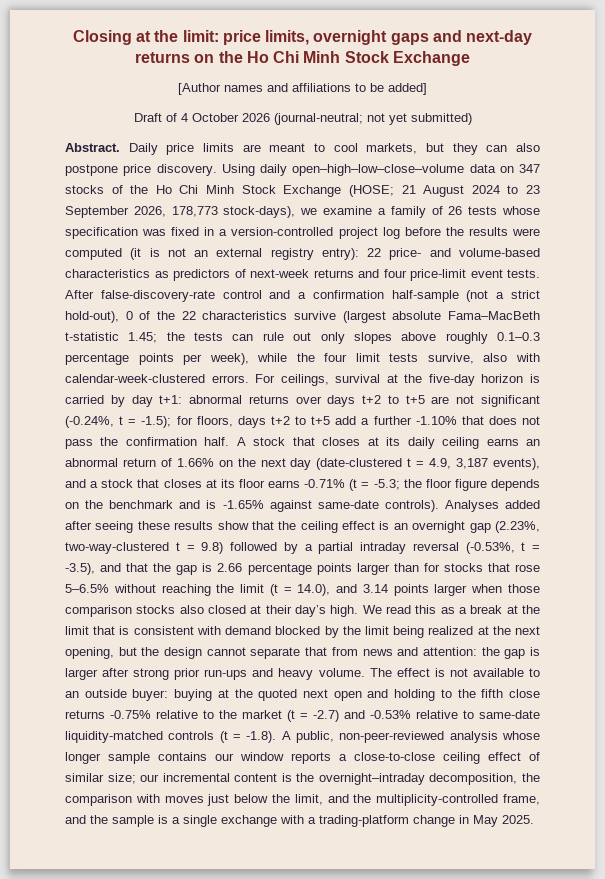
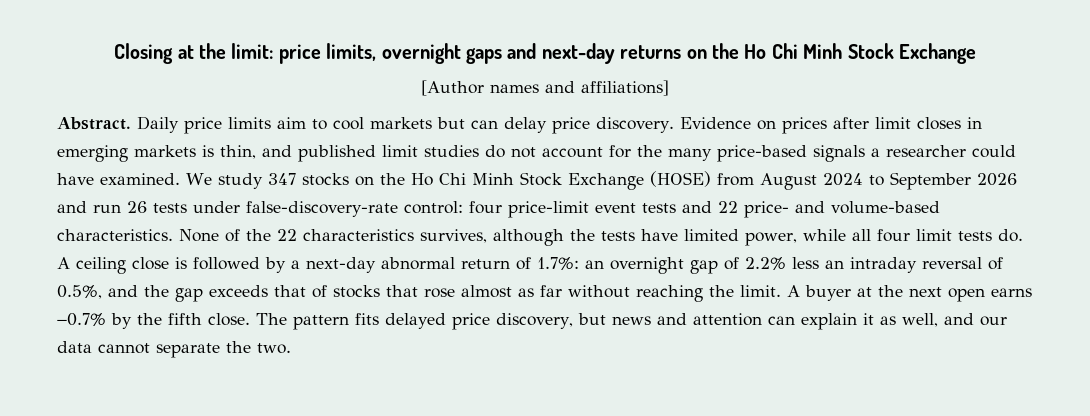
- [Author names and affiliations to be added]
- Draft of 4 October 2026 (journal-neutral; not yet submitted)
- Abstract. Daily price limits are meant to cool markets, but they can also postpone price discovery. Using daily open–high–low–close–volume data on 347 stocks of the Ho Chi Minh Stock Exchange (HOSE; 21 August 2024 to 23 September 2026, 178,773 stock-days), we examine a family of 26 tests whose specification was fixed in a version-controlled project log before the results were computed (it is not an external registry entry): 22 price- and volume-based characteristics as predictors of next-week returns and four price-limit event tests. After false-discovery-rate control and a confirmation half-sample (not a strict hold-out), 0 of the 22 characteristics survive (largest absolute Fama–MacBeth t-statistic 1.45; the tests can rule out only slopes above roughly 0.1–0.3 percentage points per week), while the four limit tests survive, also with calendar-week-clustered errors. For ceilings, survival at the five-day horizon is carried by day t+1: abnormal returns over days t+2 to t+5 are not significant (-0.24%, t = -1.5); for floors, days t+2 to t+5 add a further -1.10% that does not pass the confirmation half. A stock that closes at its daily ceiling earns an abnormal return of 1.66% on the next day (date-clustered t = 4.9, 3,187 events), and a stock that closes at its floor earns -0.71% (t = -5.3; the floor figure depends on the benchmark and is -1.65% against same-date controls). Analyses added after seeing these results show that the ceiling effect is an overnight gap (2.23%, two-way-clustered t = 9.8) followed by a partial intraday reversal (-0.53%, t = -3.5), and that the gap is 2.66 percentage points larger than for stocks that rose 5–6.5% without reaching the limit (t = 14.0), and 3.14 points larger when those comparison stocks also closed at their day’s high. We read this as a break at the limit that is consistent with demand blocked by the limit being realized at the next opening, but the design cannot separate that from news and attention: the gap is larger after strong prior run-ups and heavy volume. The effect is not available to an outside buyer: buying at the quoted next open and holding to the fifth close returns -0.75% relative to the market (t = -2.7) and -0.53% relative to same-date liquidity-matched controls (t = -1.8). A public, non-peer-reviewed analysis whose longer sample contains our window reports a close-to-close ceiling effect of similar size; our incremental content is the overnight–intraday decomposition, the comparison with moves just below the limit, and the multiplicity-controlled frame, and the sample is a single exchange with a trading-platform change in May 2025.
+ [Author names and affiliations]
+ Abstract. Daily price limits aim to cool markets but can delay price discovery. Evidence on prices after limit closes in emerging markets is thin, and published limit studies do not account for the many price-based signals a researcher could have examined. We study 347 stocks on the Ho Chi Minh Stock Exchange (HOSE) from August 2024 to September 2026 and run 26 tests under false-discovery-rate control: four price-limit event tests and 22 price- and volume-based characteristics. None of the 22 characteristics survives, although the tests have limited power, while all four limit tests do. A ceiling close is followed by a next-day abnormal return of 1.7%: an overnight gap of 2.2% less an intraday reversal of 0.5%, and the gap exceeds that of stocks that rose almost as far without reaching the limit. A buyer at the next open earns −0.7% by the fifth close. The pattern fits delayed price discovery, but news and attention can explain it as well, and our data cannot separate the two.

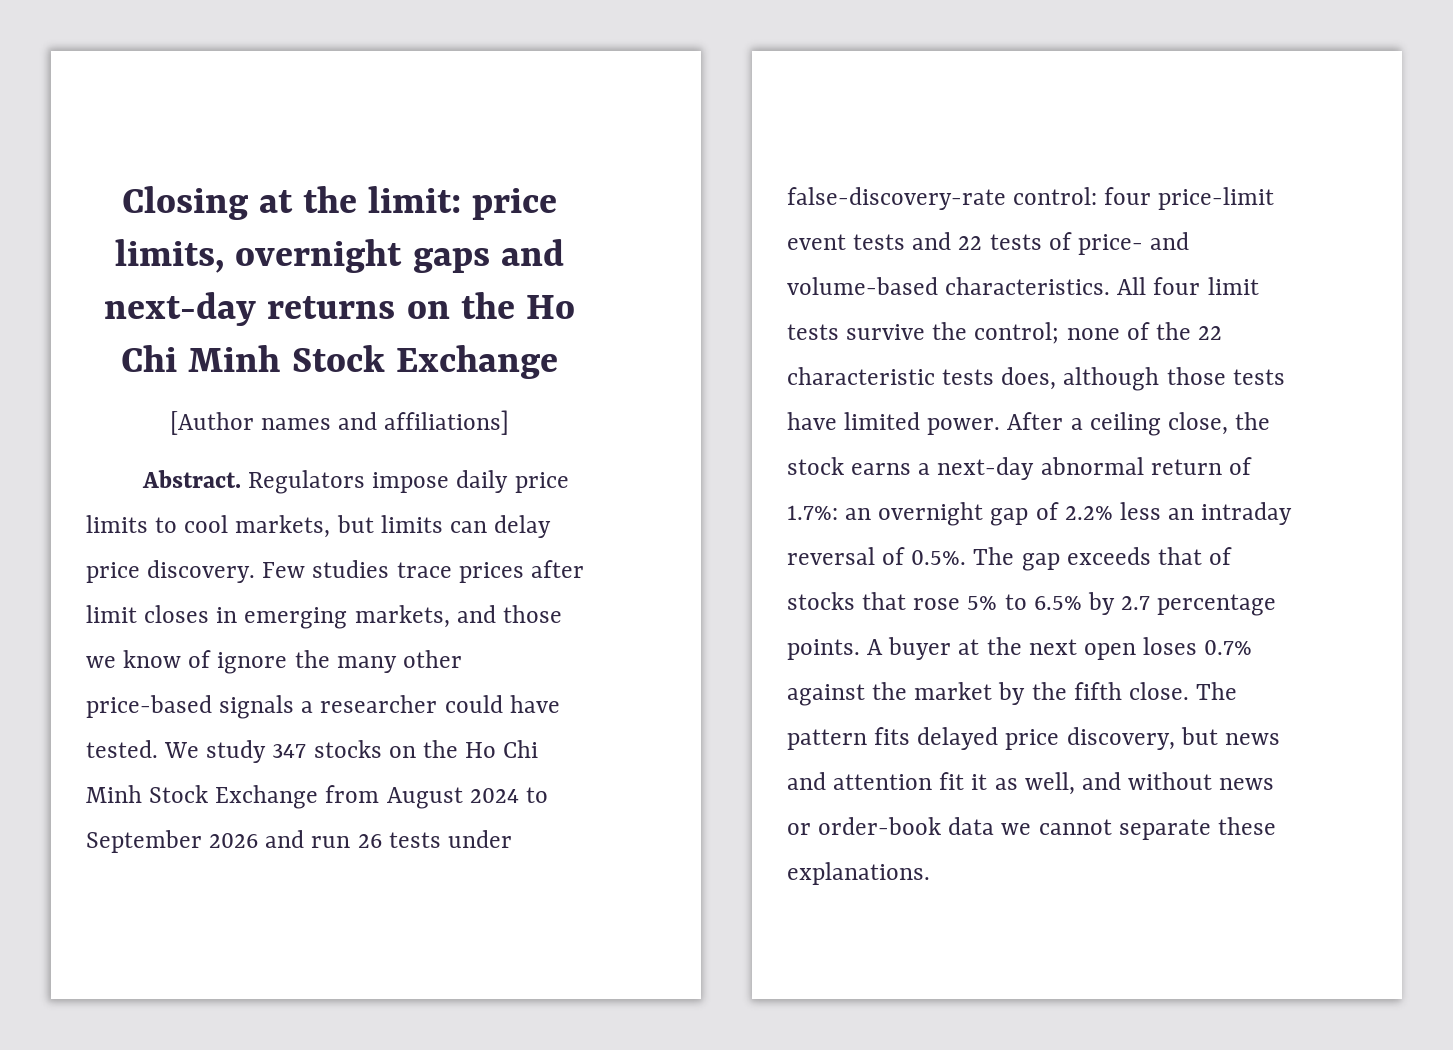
- Daily price limits aim to cool markets but can delay price discovery.
+ Regulators impose daily price limits to cool markets, but limits can delay price discovery.
- Evidence on prices after limit closes in emerging markets is thin, and published limit studies do not account for the many price-based signals a researcher could have examined.
+ Few studies trace prices after limit closes in emerging markets, and those we know of ignore the many other price-based signals a researcher could have tested.
- We study 347 stocks on the Ho Chi Minh Stock Exchange (HOSE) from August 2024 to September 2026 and run 26 tests under false-discovery-rate control: four price-limit event tests and 22 price- and volume-based characteristics.
+ We study 347 stocks on the Ho Chi Minh Stock Exchange from August 2024 to September 2026 and run 26 tests under false-discovery-rate control: four price-limit event tests and 22 tests of price- and volume-based characteristics.
- None of the 22 characteristics survives, although the tests have limited power, while all four limit tests do. A ceiling close is followed by a next-day abnormal return of 1.7%: an overnight gap of 2.2% less an intraday reversal of 0.5%, and the gap exceeds that of stocks that rose almost as far without reaching the limit.
+ All four limit tests survive the control; none of the 22 characteristic tests does, although those tests have limited power. After a ceiling close, the stock earns a next-day abnormal return of 1.7%: an overnight gap of 2.2% less an intraday reversal of 0.5%. The gap exceeds that of stocks that rose 5% to 6.5% by 2.7 percentage points.
- A buyer at the next open earns −0.7% by the fifth close.
+ A buyer at the next open loses 0.7% against the market by the fifth close.
- The pattern fits delayed price discovery, but news and attention can explain it as well, and our data cannot separate the two.
+ The pattern fits delayed price discovery, but news and attention fit it as well, and without news or order-book data we cannot separate these explanations.

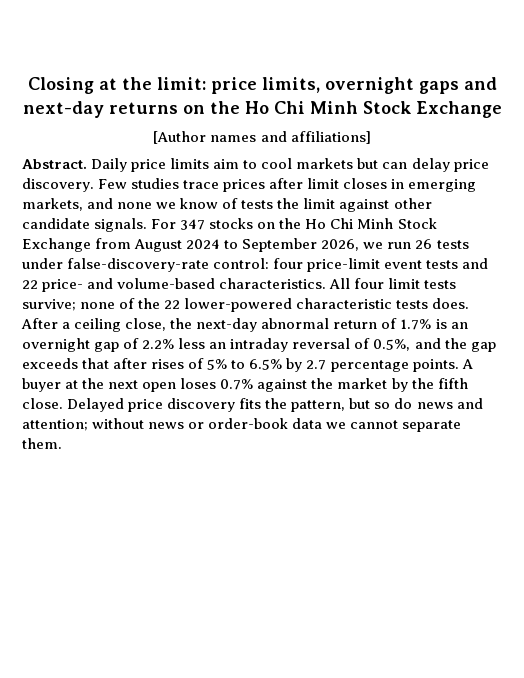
- Regulators impose daily price limits to cool markets, but limits can delay price discovery.
+ Daily price limits aim to cool markets but can delay price discovery.
- Few studies trace prices after limit closes in emerging markets, and those we know of ignore the many other price-based signals a researcher could have tested. We study 347 stocks on the Ho Chi Minh Stock Exchange from August 2024 to September 2026 and run 26 tests under false-discovery-rate control: four price-limit event tests and 22 tests of price- and volume-based characteristics.
+ Few studies trace prices after limit closes in emerging markets, and none we know of tests the limit against other candidate signals. For 347 stocks on the Ho Chi Minh Stock Exchange from August 2024 to September 2026, we run 26 tests under false-discovery-rate control: four price-limit event tests and 22 price- and volume-based characteristics.
- All four limit tests survive the control; none of the 22 characteristic tests does, although those tests have limited power.
+ All four limit tests survive; none of the 22 lower-powered characteristic tests does.
- After a ceiling close, the stock earns a next-day abnormal return of 1.7%: an overnight gap of 2.2% less an intraday reversal of 0.5%. The gap exceeds that of stocks that rose 5% to 6.5% by 2.7 percentage points.
+ After a ceiling close, the next-day abnormal return of 1.7% is an overnight gap of 2.2% less an intraday reversal of 0.5%, and the gap exceeds that after rises of 5% to 6.5% by 2.7 percentage points.
- The pattern fits delayed price discovery, but news and attention fit it as well, and without news or order-book data we cannot separate these explanations.
+ Delayed price discovery fits the pattern, but so do news and attention; without news or order-book data we cannot separate them.

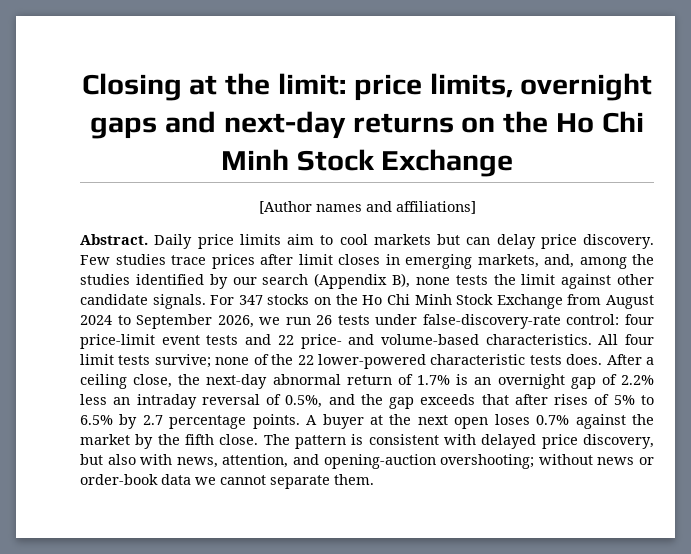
- Few studies trace prices after limit closes in emerging markets, and none we know of tests the limit against other candidate signals.
+ Few studies trace prices after limit closes in emerging markets, and, among the studies identified by our search (Appendix B), none tests the limit against other candidate signals.
- Delayed price discovery fits the pattern, but so do news and attention; without news or order-book data we cannot separate them.
+ The pattern is consistent with delayed price discovery, but also with news, attention, and opening-auction overshooting; without news or order-book data we cannot separate them.

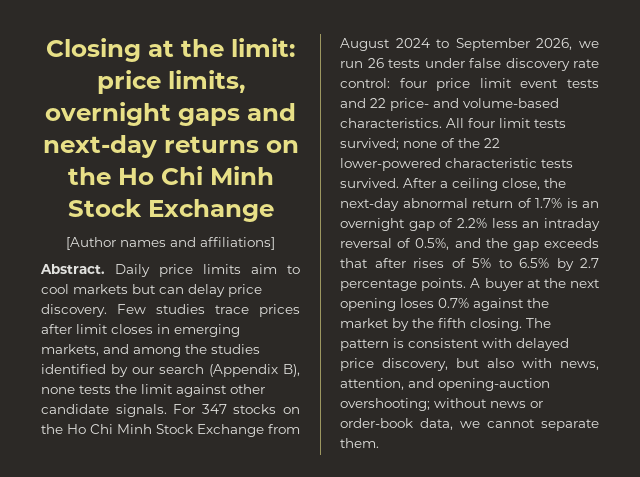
- Few studies trace prices after limit closes in emerging markets, and, among the studies identified by our search (Appendix B), none tests the limit against other candidate signals.
+ Few studies trace prices after limit closes in emerging markets, and among the studies identified by our search (Appendix B), none tests the limit against other candidate signals.
- For 347 stocks on the Ho Chi Minh Stock Exchange from August 2024 to September 2026, we run 26 tests under false-discovery-rate control: four price-limit event tests and 22 price- and volume-based characteristics.
+ For 347 stocks on the Ho Chi Minh Stock Exchange from August 2024 to September 2026, we run 26 tests under false discovery rate control: four price limit event tests and 22 price- and volume-based characteristics.
- All four limit tests survive; none of the 22 lower-powered characteristic tests does.
+ All four limit tests survived; none of the 22 lower-powered characteristic tests survived.
- A buyer at the next open loses 0.7% against the market by the fifth close.
+ A buyer at the next opening loses 0.7% against the market by the fifth closing.
- The pattern is consistent with delayed price discovery, but also with news, attention, and opening-auction overshooting; without news or order-book data we cannot separate them.
+ The pattern is consistent with delayed price discovery, but also with news, attention, and opening-auction overshooting; without news or order-book data, we cannot separate them.

